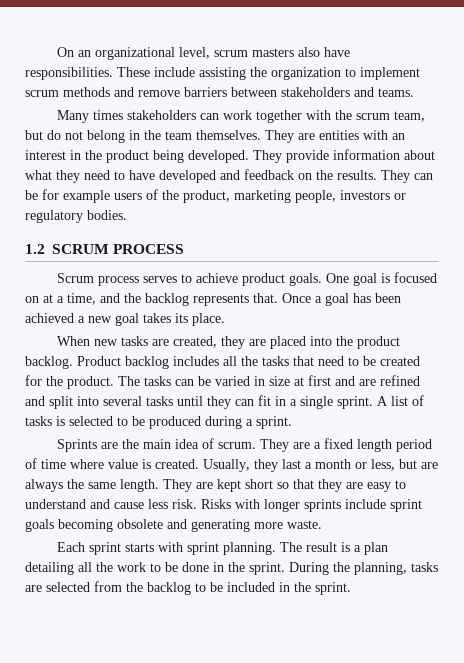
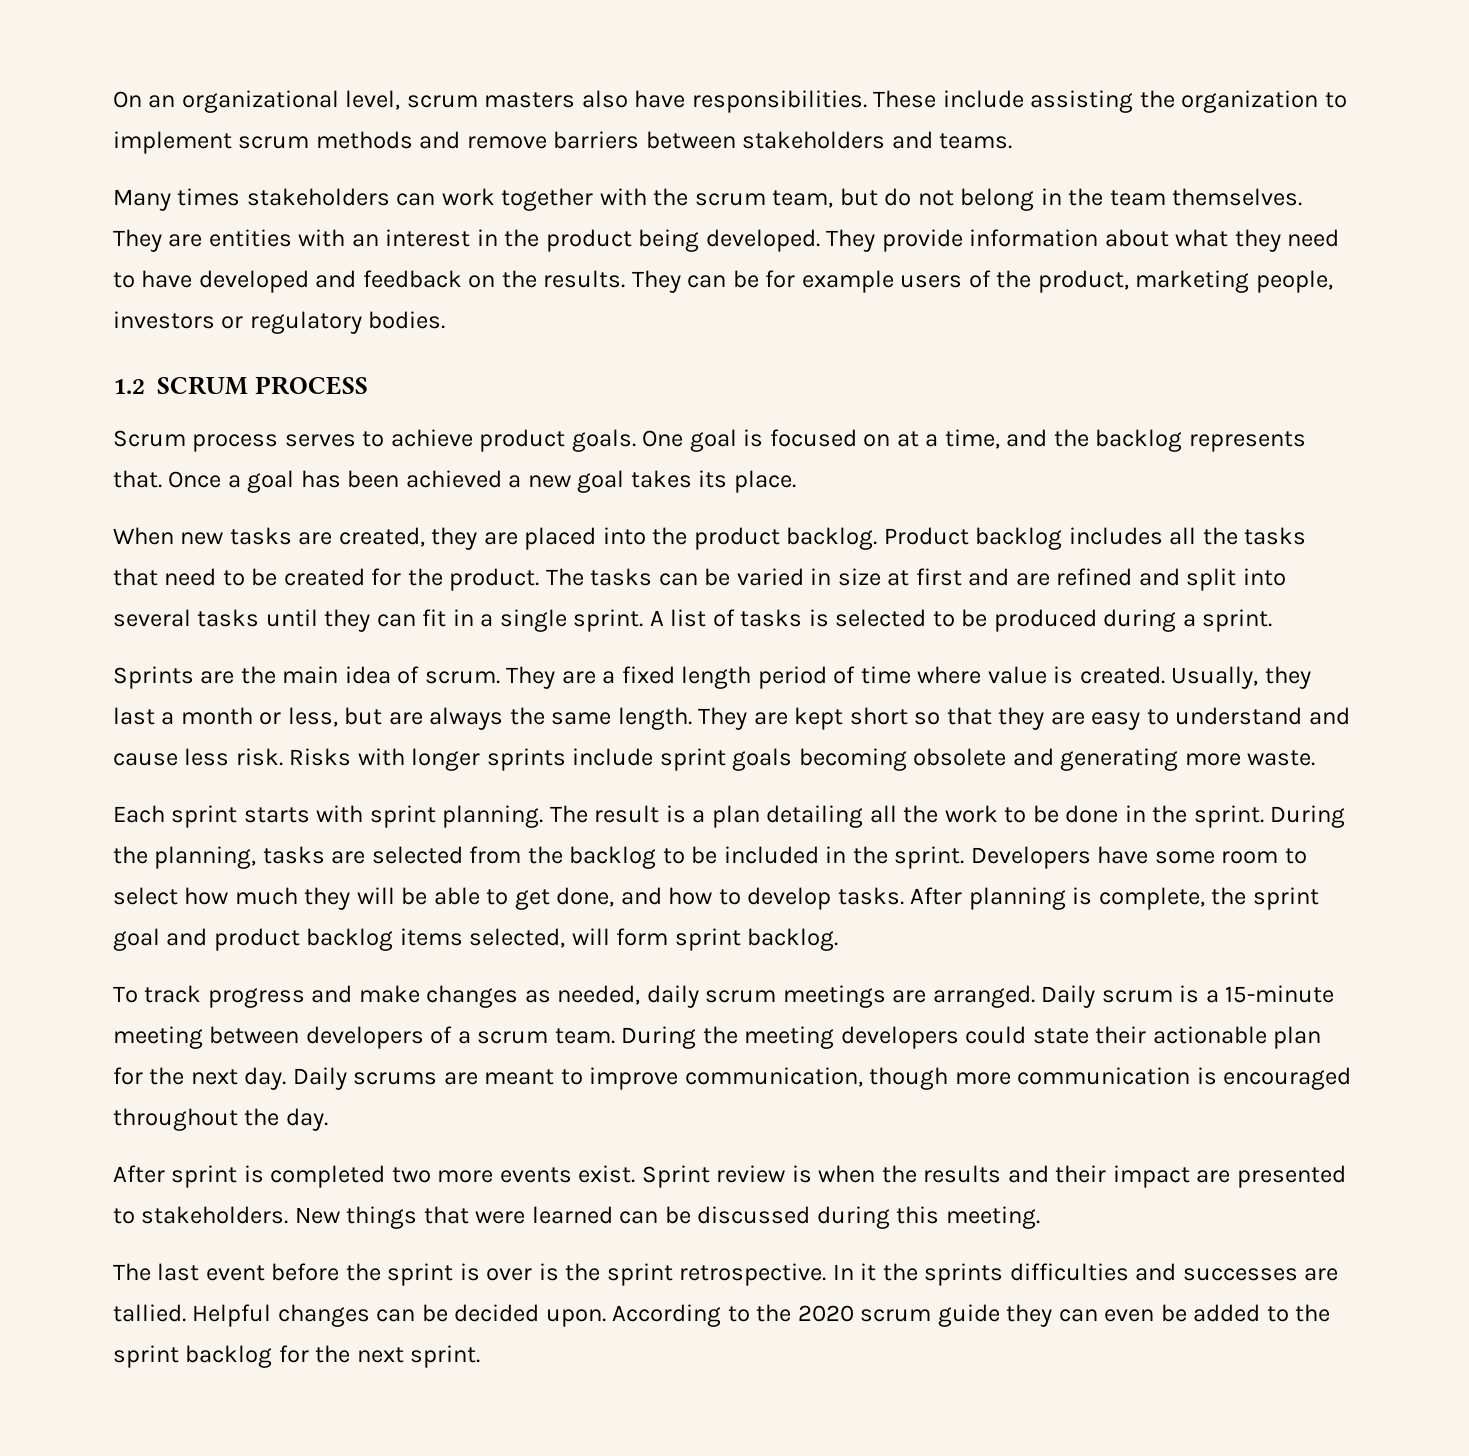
+ Developers have some room to select how much they will be able to get done, and how to develop tasks. After planning is complete, the sprint goal and product backlog items selected, will form sprint backlog.
+ To track progress and make changes as needed, daily scrum meetings are arranged. Daily scrum is a 15-minute meeting between developers of a scrum team. During the meeting developers could state their actionable plan for the next day. Daily scrums are meant to improve communication, though more communication is encouraged throughout the day.
+ After sprint is completed two more events exist. Sprint review is when the results and their impact are presented to stakeholders. New things that were learned can be discussed during this meeting.
+ The last event before the sprint is over is the sprint retrospective. In it the sprints difficulties and successes are tallied. Helpful changes can be decided upon. According to the 2020 scrum guide they can even be added to the sprint backlog for the next sprint.

